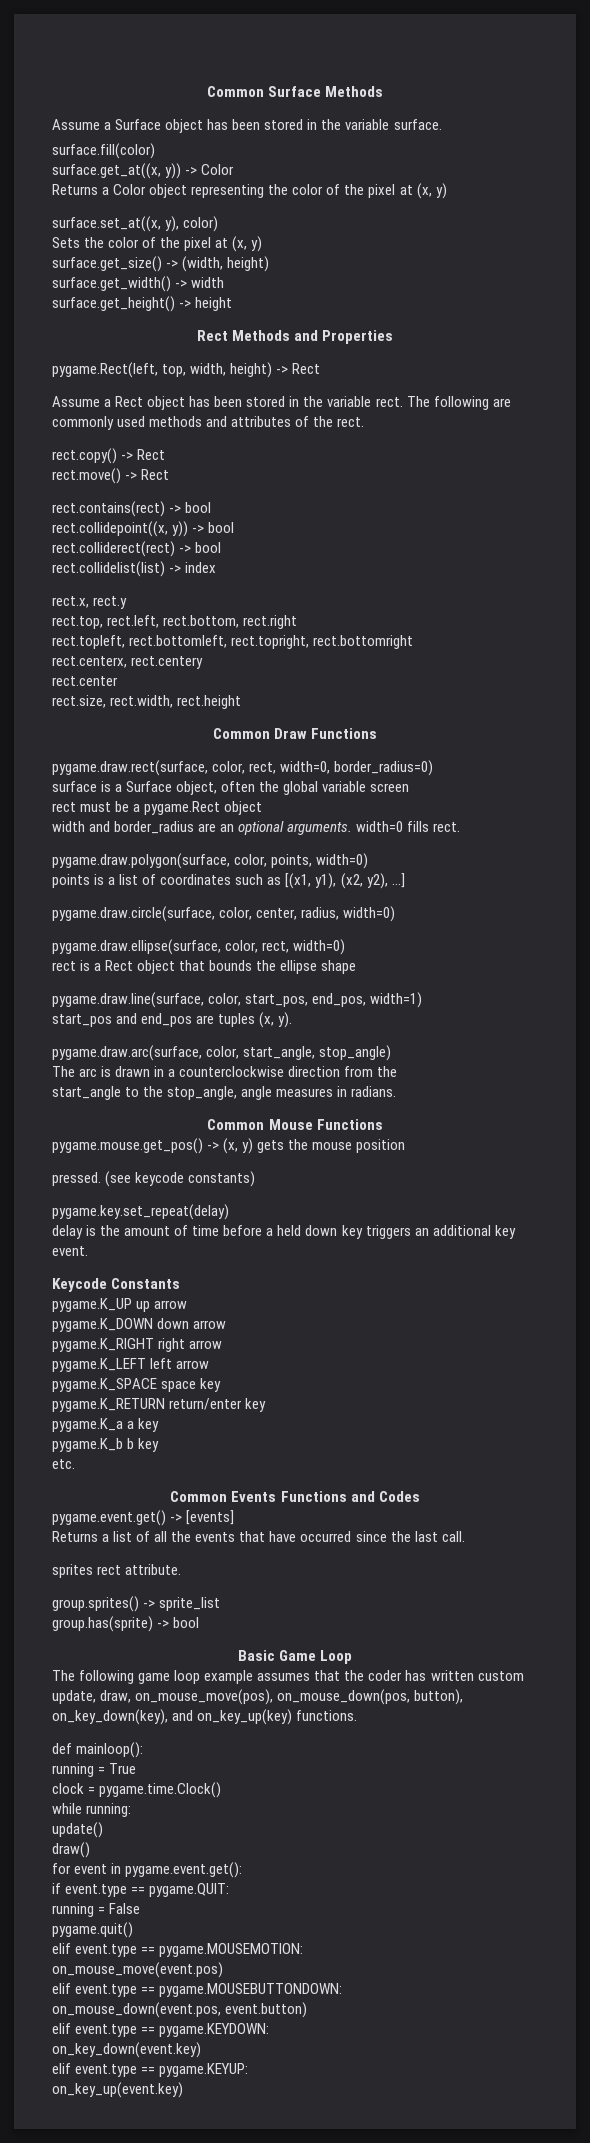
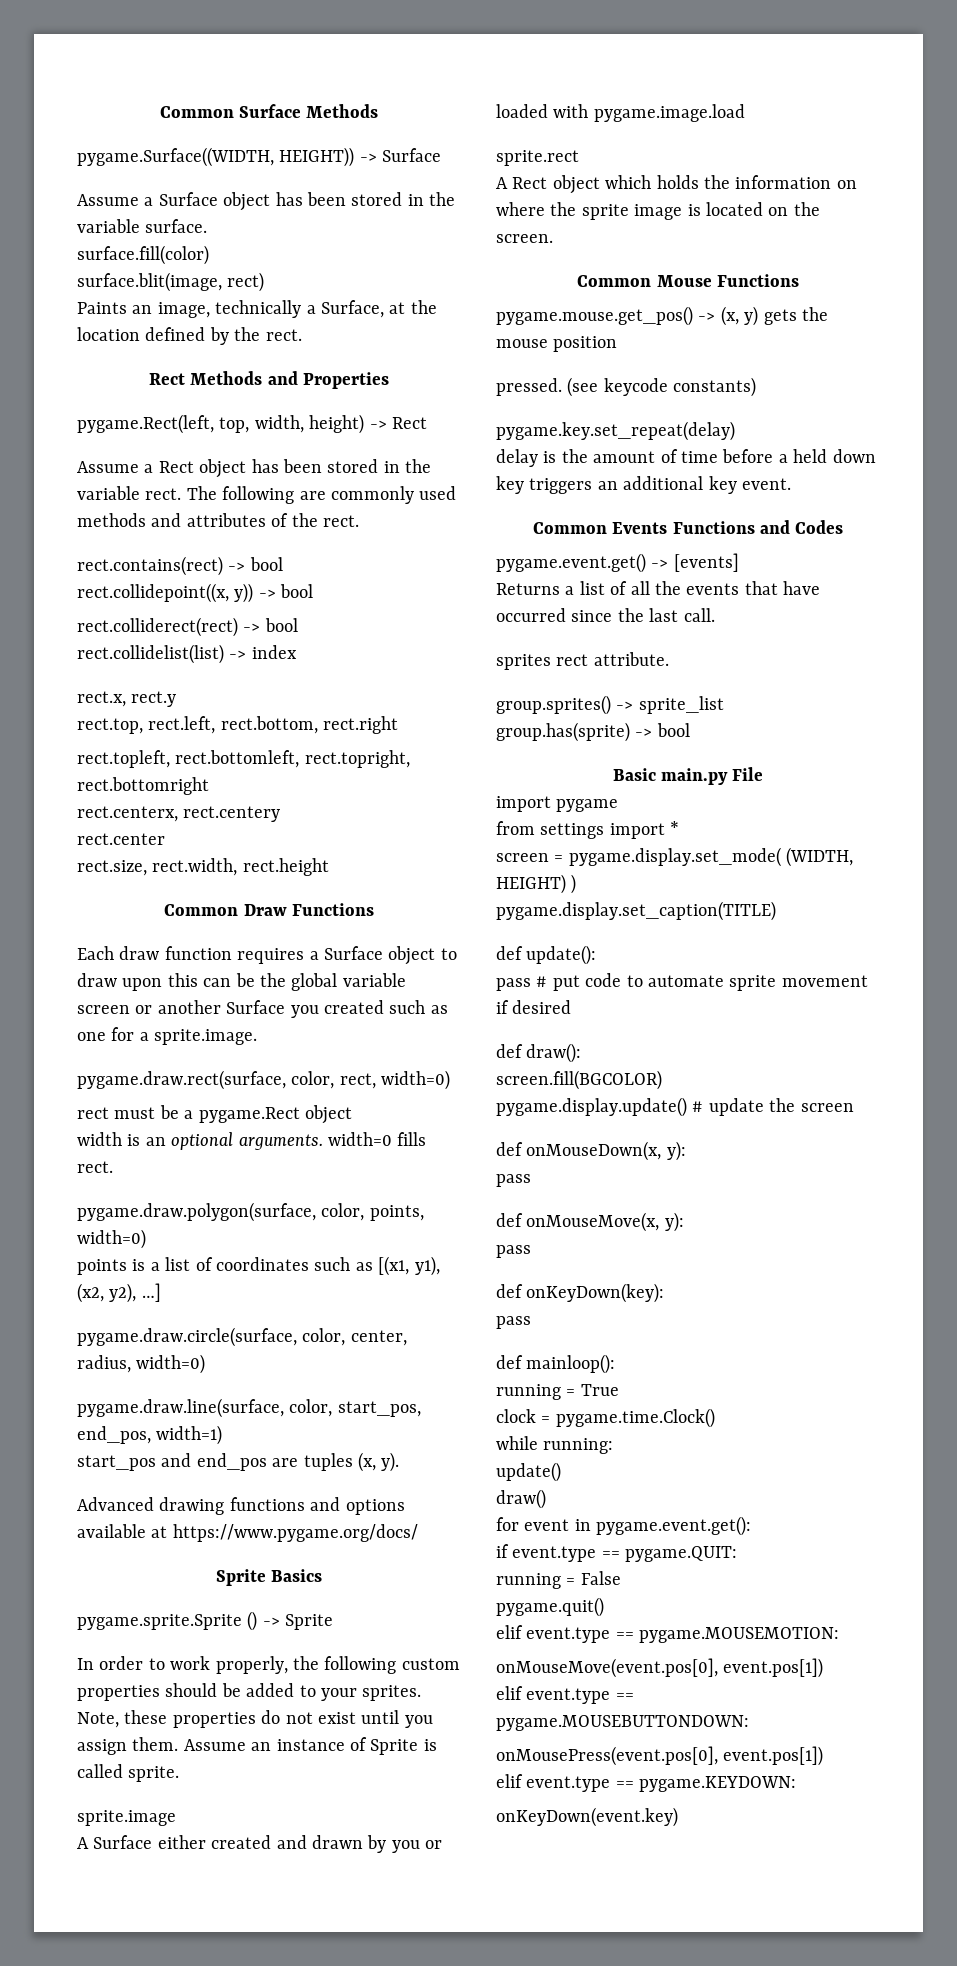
+ pygame.Surface((WIDTH, HEIGHT)) -> Surface
- surface.get_at((x, y)) -> Color
- Returns a Color object representing the color of the pixel at (x, y)
- surface.set_at((x, y), color)
- Sets the color of the pixel at (x, y)
- surface.get_size() -> (width, height)
- surface.get_width() -> width
- surface.get_height() -> height
+ surface.blit(image, rect)
+ Paints an image, technically a Surface, at the location defined by the rect.
- rect.copy() -> Rect
- rect.move() -> Rect
- pygame.draw.rect(surface, color, rect, width=0, border_radius=0)
- surface is a Surface object, often the global variable screen
+ Each draw function requires a Surface object to draw upon this can be the global variable screen or another Surface you created such as one for a sprite.image.
+ pygame.draw.rect(surface, color, rect, width=0)
- width and border_radius are an optional arguments. width=0 fills rect.
+ width is an optional arguments. width=0 fills rect.
- pygame.draw.ellipse(surface, color, rect, width=0)
- rect is a Rect object that bounds the ellipse shape
- pygame.draw.arc(surface, color, start_angle, stop_angle)
- The arc is drawn in a counterclockwise direction from the
- start_angle to the stop_angle, angle measures in radians.
+ Advanced drawing functions and options available at https://www.pygame.org/docs/
+ Sprite Basics
+ pygame.sprite.Sprite () -> Sprite
+ In order to work properly, the following custom properties should be added to your sprites. Note, these properties do not exist until you assign them. Assume an instance of Sprite is called sprite.
+ sprite.image
+ A Surface either created and drawn by you or loaded with pygame.image.load
+ sprite.rect
+ A Rect object which holds the information on where the sprite image is located on the screen.
- Keycode Constants
- pygame.K_UP up arrow
- pygame.K_DOWN down arrow
- pygame.K_RIGHT right arrow
- pygame.K_LEFT left arrow
- pygame.K_SPACE space key
- pygame.K_RETURN return/enter key
- pygame.K_a a key
- pygame.K_b b key
- etc.
- Basic Game Loop
- The following game loop example assumes that the coder has written custom update, draw, on_mouse_move(pos), on_mouse_down(pos, button), on_key_down(key), and on_key_up(key) functions.
+ Basic main.py File
+ import pygame
+ from settings import *
+ screen = pygame.display.set_mode( (WIDTH, HEIGHT) )
+ pygame.display.set_caption(TITLE)
+ def update():
+ pass # put code to automate sprite movement if desired
+ def draw():
+ screen.fill(BGCOLOR)
+ pygame.display.update() # update the screen
+ def onMouseDown(x, y):
+ pass
+ def onMouseMove(x, y):
+ pass
+ def onKeyDown(key):
+ pass
- on_mouse_move(event.pos)
+ onMouseMove(event.pos[0], event.pos[1])
- on_mouse_down(event.pos, event.button)
+ onMousePress(event.pos[0], event.pos[1])
- on_key_down(event.key)
- elif event.type == pygame.KEYUP:
- on_key_up(event.key)
+ onKeyDown(event.key)

